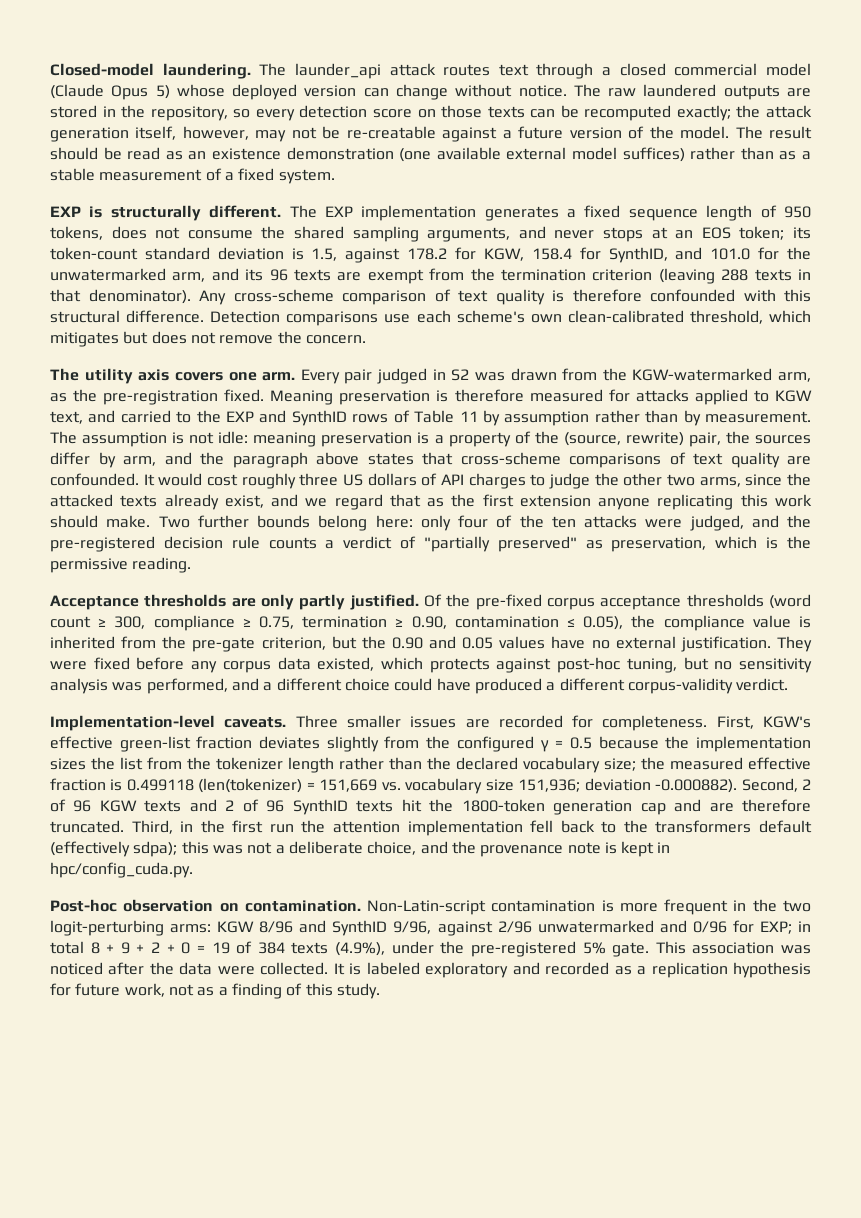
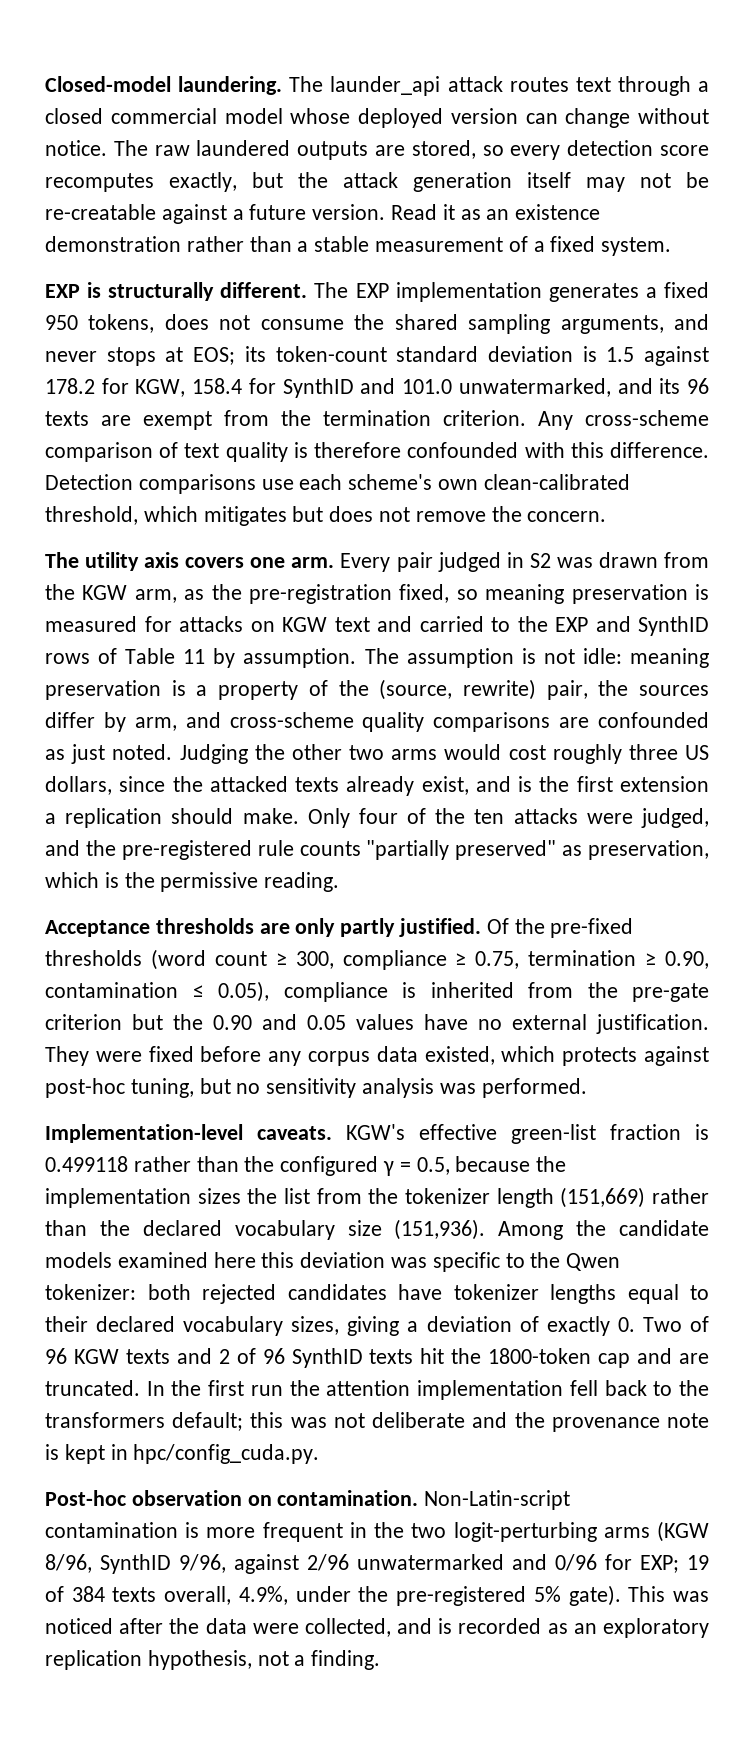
- The launder_api attack routes text through a closed commercial model (Claude Opus 5) whose deployed version can change without notice.
+ The launder_api attack routes text through a closed commercial model whose deployed version can change without notice.
- The raw laundered outputs are stored in the repository, so every detection score on those texts can be recomputed exactly; the attack generation itself, however, may not be re-creatable against a future version of the model. The result should be read as an existence demonstration (one available external model suffices) rather than as a stable measurement of a fixed system.
+ The raw laundered outputs are stored, so every detection score recomputes exactly, but the attack generation itself may not be re-creatable against a future version. Read it as an existence demonstration rather than a stable measurement of a fixed system.
- The EXP implementation generates a fixed sequence length of 950 tokens, does not consume the shared sampling arguments, and never stops at an EOS token; its token-count standard deviation is 1.5, against 178.2 for KGW, 158.4 for SynthID, and 101.0 for the unwatermarked arm, and its 96 texts are exempt from the termination criterion (leaving 288 texts in that denominator).
+ The EXP implementation generates a fixed 950 tokens, does not consume the shared sampling arguments, and never stops at EOS; its token-count standard deviation is 1.5 against 178.2 for KGW, 158.4 for SynthID and 101.0 unwatermarked, and its 96 texts are exempt from the termination criterion.
- Any cross-scheme comparison of text quality is therefore confounded with this structural difference.
+ Any cross-scheme comparison of text quality is therefore confounded with this difference.
- Every pair judged in S2 was drawn from the KGW-watermarked arm, as the pre-registration fixed. Meaning preservation is therefore measured for attacks applied to KGW text, and carried to the EXP and SynthID rows of Table 11 by assumption rather than by measurement.
+ Every pair judged in S2 was drawn from the KGW arm, as the pre-registration fixed, so meaning preservation is measured for attacks on KGW text and carried to the EXP and SynthID rows of Table 11 by assumption.
- The assumption is not idle: meaning preservation is a property of the (source, rewrite) pair, the sources differ by arm, and the paragraph above states that cross-scheme comparisons of text quality are confounded. It would cost roughly three US dollars of API charges to judge the other two arms, since the attacked texts already exist, and we regard that as the first extension anyone replicating this work should make. Two further bounds belong here: only four of the ten attacks were judged, and the pre-registered decision rule counts a verdict of "partially preserved" as preservation, which is the permissive reading.
+ The assumption is not idle: meaning preservation is a property of the (source, rewrite) pair, the sources differ by arm, and cross-scheme quality comparisons are confounded as just noted. Judging the other two arms would cost roughly three US dollars, since the attacked texts already exist, and is the first extension a replication should make. Only four of the ten attacks were judged, and the pre-registered rule counts "partially preserved" as preservation, which is the permissive reading.
- Of the pre-fixed corpus acceptance thresholds (word count ≥ 300, compliance ≥ 0.75, termination ≥ 0.90, contamination ≤ 0.05), the compliance value is inherited from the pre-gate criterion, but the 0.90 and 0.05 values have no external justification.
+ Of the pre-fixed thresholds (word count ≥ 300, compliance ≥ 0.75, termination ≥ 0.90, contamination ≤ 0.05), compliance is inherited from the pre-gate criterion but the 0.90 and 0.05 values have no external justification.
- They were fixed before any corpus data existed, which protects against post-hoc tuning, but no sensitivity analysis was performed, and a different choice could have produced a different corpus-validity verdict.
- Implementation-level caveats. Three smaller issues are recorded for completeness. First, KGW's effective green-list fraction deviates slightly from the configured γ = 0.5 because the implementation sizes the list from the tokenizer length rather than the declared vocabulary size; the measured effective fraction is 0.499118 (len(tokenizer) = 151,669 vs. vocabulary size 151,936; deviation -0.000882). Second, 2 of 96 KGW texts and 2 of 96 SynthID texts hit the 1800-token generation cap and are therefore truncated. Third, in the first run the attention implementation fell back to the transformers default (effectively sdpa); this was not a deliberate choice, and the provenance note is kept in hpc/config_cuda.py.
+ They were fixed before any corpus data existed, which protects against post-hoc tuning, but no sensitivity analysis was performed.
+ Implementation-level caveats. KGW's effective green-list fraction is 0.499118 rather than the configured γ = 0.5, because the implementation sizes the list from the tokenizer length (151,669) rather than the declared vocabulary size (151,936). Among the candidate models examined here this deviation was specific to the Qwen tokenizer: both rejected candidates have tokenizer lengths equal to their declared vocabulary sizes, giving a deviation of exactly 0. Two of 96 KGW texts and 2 of 96 SynthID texts hit the 1800-token cap and are truncated. In the first run the attention implementation fell back to the transformers default; this was not deliberate and the provenance note is kept in hpc/config_cuda.py.
- Non-Latin-script contamination is more frequent in the two logit-perturbing arms: KGW 8/96 and SynthID 9/96, against 2/96 unwatermarked and 0/96 for EXP; in total 8 + 9 + 2 + 0 = 19 of 384 texts (4.9%), under the pre-registered 5% gate. This association was noticed after the data were collected. It is labeled exploratory and recorded as a replication hypothesis for future work, not as a finding of this study.
+ Non-Latin-script contamination is more frequent in the two logit-perturbing arms (KGW 8/96, SynthID 9/96, against 2/96 unwatermarked and 0/96 for EXP; 19 of 384 texts overall, 4.9%, under the pre-registered 5% gate). This was noticed after the data were collected, and is recorded as an exploratory replication hypothesis, not a finding.

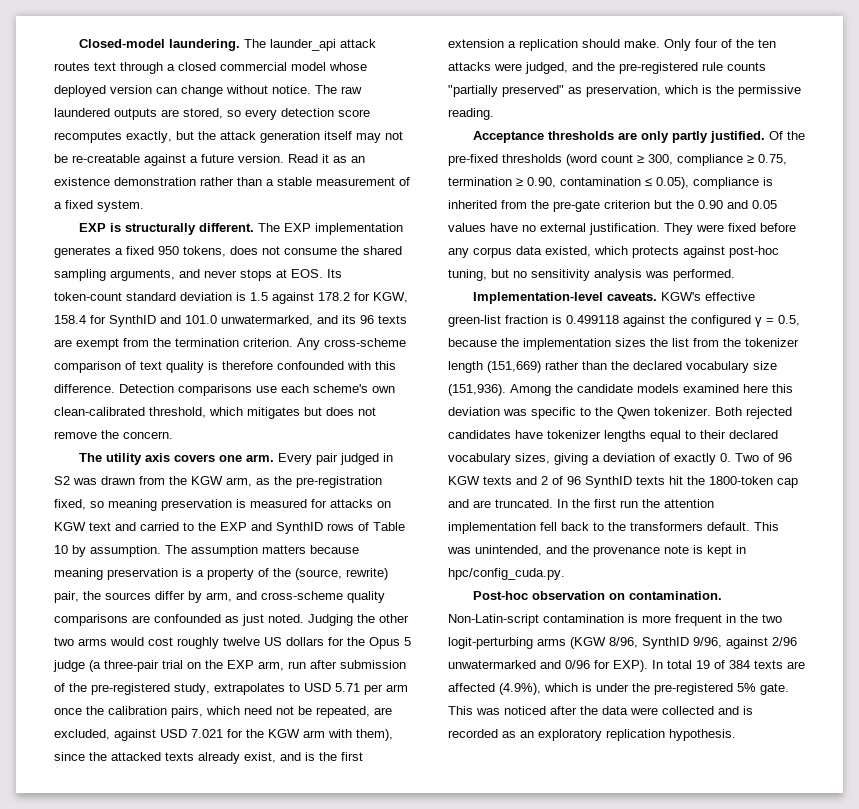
- The EXP implementation generates a fixed 950 tokens, does not consume the shared sampling arguments, and never stops at EOS; its token-count standard deviation is 1.5 against 178.2 for KGW, 158.4 for SynthID and 101.0 unwatermarked, and its 96 texts are exempt from the termination criterion.
+ The EXP implementation generates a fixed 950 tokens, does not consume the shared sampling arguments, and never stops at EOS. Its token-count standard deviation is 1.5 against 178.2 for KGW, 158.4 for SynthID and 101.0 unwatermarked, and its 96 texts are exempt from the termination criterion.
- Every pair judged in S2 was drawn from the KGW arm, as the pre-registration fixed, so meaning preservation is measured for attacks on KGW text and carried to the EXP and SynthID rows of Table 11 by assumption.
+ Every pair judged in S2 was drawn from the KGW arm, as the pre-registration fixed, so meaning preservation is measured for attacks on KGW text and carried to the EXP and SynthID rows of Table 10 by assumption.
- The assumption is not idle: meaning preservation is a property of the (source, rewrite) pair, the sources differ by arm, and cross-scheme quality comparisons are confounded as just noted.
+ The assumption matters because meaning preservation is a property of the (source, rewrite) pair, the sources differ by arm, and cross-scheme quality comparisons are confounded as just noted.
- Judging the other two arms would cost roughly three US dollars, since the attacked texts already exist, and is the first extension a replication should make.
+ Judging the other two arms would cost roughly twelve US dollars for the Opus 5 judge (a three-pair trial on the EXP arm, run after submission of the pre-registered study, extrapolates to USD 5.71 per arm once the calibration pairs, which need not be repeated, are excluded, against USD 7.021 for the KGW arm with them), since the attacked texts already exist, and is the first extension a replication should make.
- KGW's effective green-list fraction is 0.499118 rather than the configured γ = 0.5, because the implementation sizes the list from the tokenizer length (151,669) rather than the declared vocabulary size (151,936).
+ KGW's effective green-list fraction is 0.499118 against the configured γ = 0.5, because the implementation sizes the list from the tokenizer length (151,669) rather than the declared vocabulary size (151,936).
- Among the candidate models examined here this deviation was specific to the Qwen tokenizer: both rejected candidates have tokenizer lengths equal to their declared vocabulary sizes, giving a deviation of exactly 0. Two of 96 KGW texts and 2 of 96 SynthID texts hit the 1800-token cap and are truncated.
+ Among the candidate models examined here this deviation was specific to the Qwen tokenizer. Both rejected candidates have tokenizer lengths equal to their declared vocabulary sizes, giving a deviation of exactly 0. Two of 96 KGW texts and 2 of 96 SynthID texts hit the 1800-token cap and are truncated.
- In the first run the attention implementation fell back to the transformers default; this was not deliberate and the provenance note is kept in hpc/config_cuda.py.
+ In the first run the attention implementation fell back to the transformers default. This was unintended, and the provenance note is kept in hpc/config_cuda.py.
- Non-Latin-script contamination is more frequent in the two logit-perturbing arms (KGW 8/96, SynthID 9/96, against 2/96 unwatermarked and 0/96 for EXP; 19 of 384 texts overall, 4.9%, under the pre-registered 5% gate).
+ Non-Latin-script contamination is more frequent in the two logit-perturbing arms (KGW 8/96, SynthID 9/96, against 2/96 unwatermarked and 0/96 for EXP). In total 19 of 384 texts are affected (4.9%), which is under the pre-registered 5% gate.
- This was noticed after the data were collected, and is recorded as an exploratory replication hypothesis, not a finding.
+ This was noticed after the data were collected and is recorded as an exploratory replication hypothesis.

